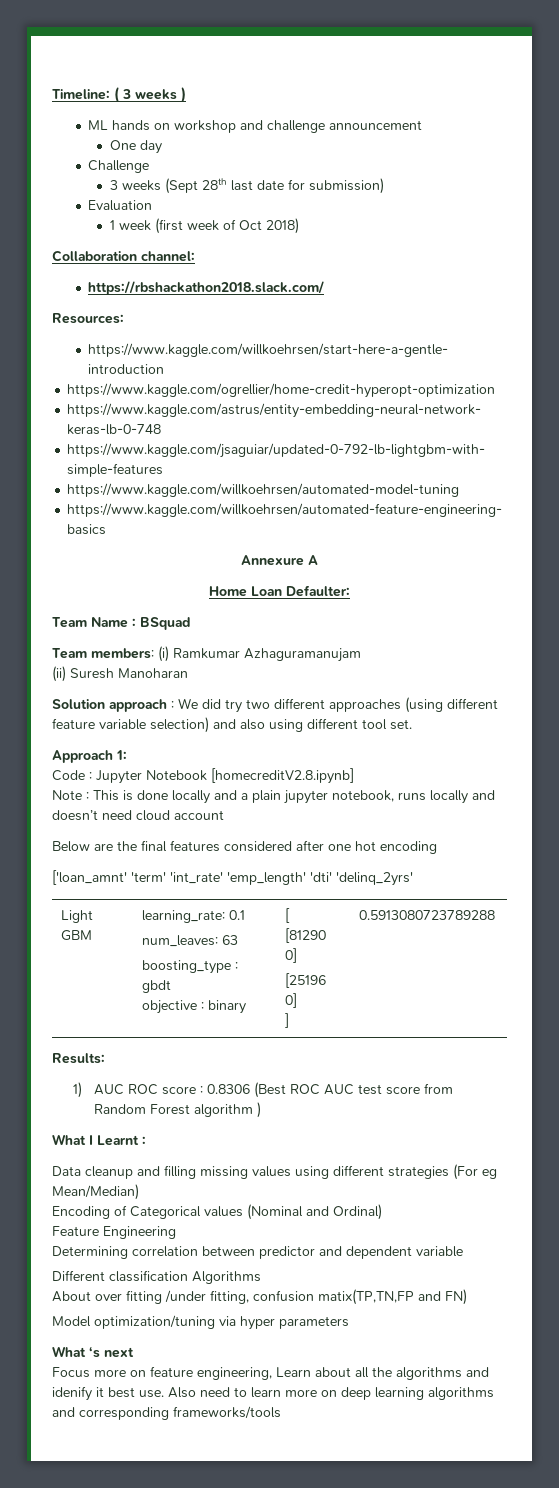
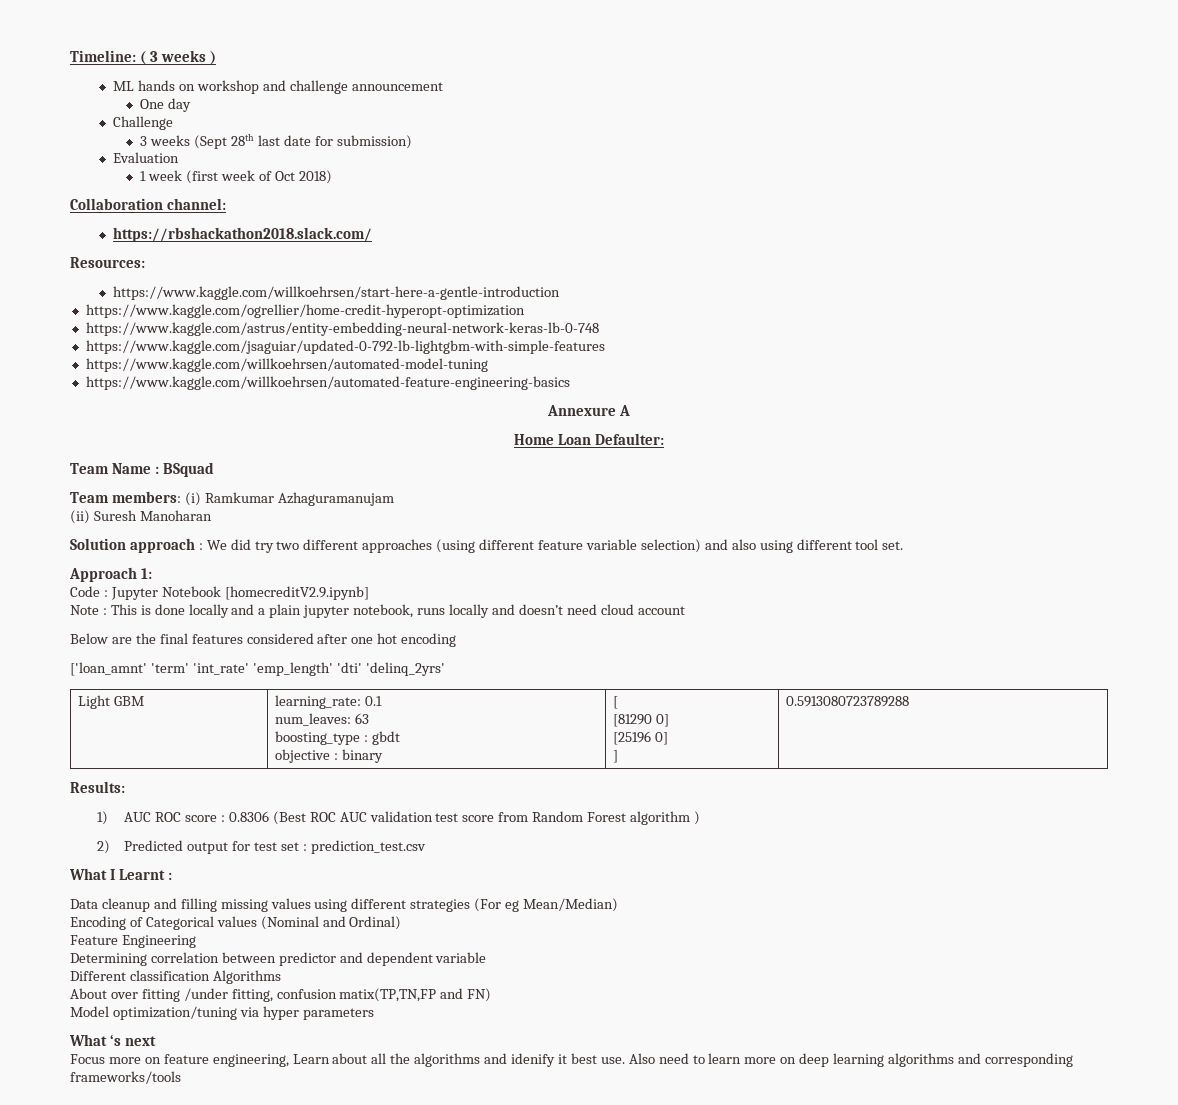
- Code : Jupyter Notebook [homecreditV2.8.ipynb]
+ Code : Jupyter Notebook [homecreditV2.9.ipynb]
- 1) AUC ROC score : 0.8306 (Best ROC AUC test score from Random Forest algorithm )
+ 1) AUC ROC score : 0.8306 (Best ROC AUC validation test score from Random Forest algorithm )
+ 2) Predicted output for test set : prediction_test.csv

